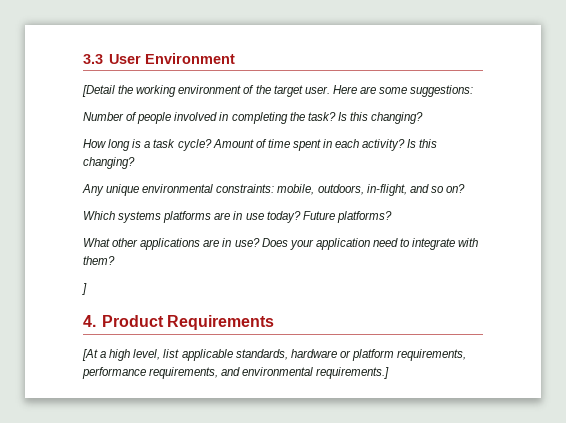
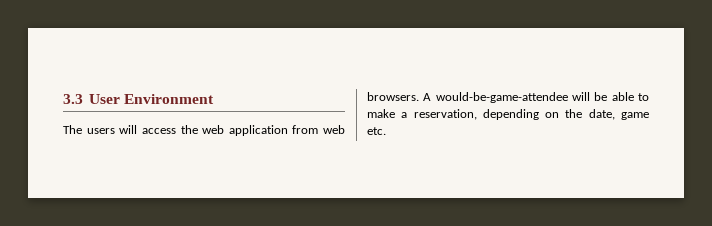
- [Detail the working environment of the target user. Here are some suggestions:
- Number of people involved in completing the task? Is this changing?
- How long is a task cycle? Amount of time spent in each activity? Is this changing?
- Any unique environmental constraints: mobile, outdoors, in-flight, and so on?
- Which systems platforms are in use today? Future platforms?
- What other applications are in use? Does your application need to integrate with them?
- ]
- 4. Product Requirements
- [At a high level, list applicable standards, hardware or platform requirements, performance requirements, and environmental requirements.]
+ The users will access the web application from web browsers. A would-be-game-attendee will be able to make a reservation, depending on the date, game etc.

